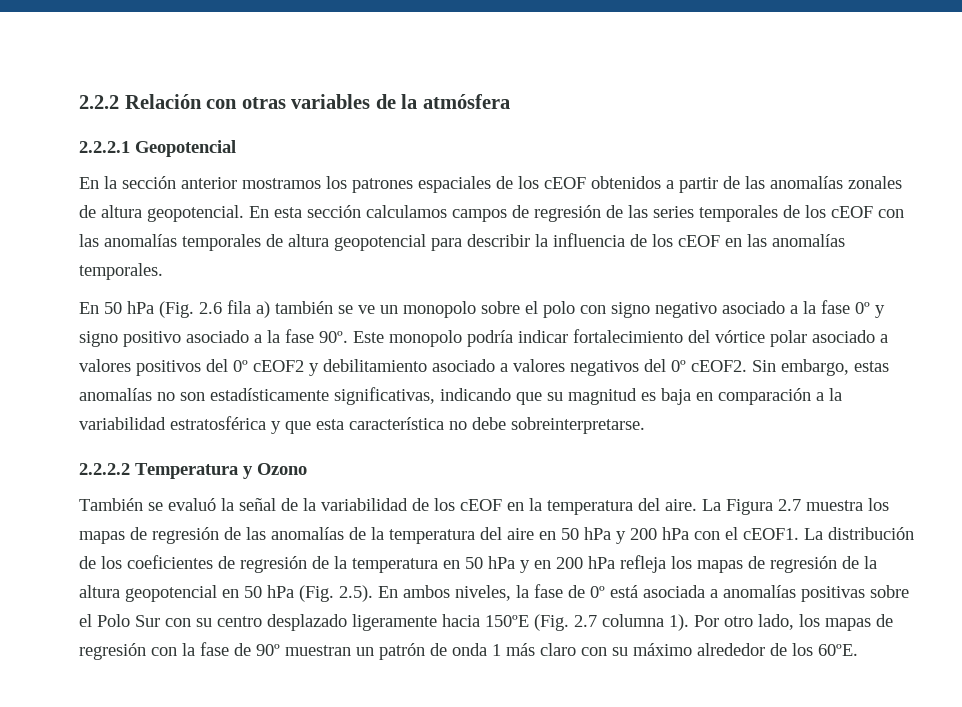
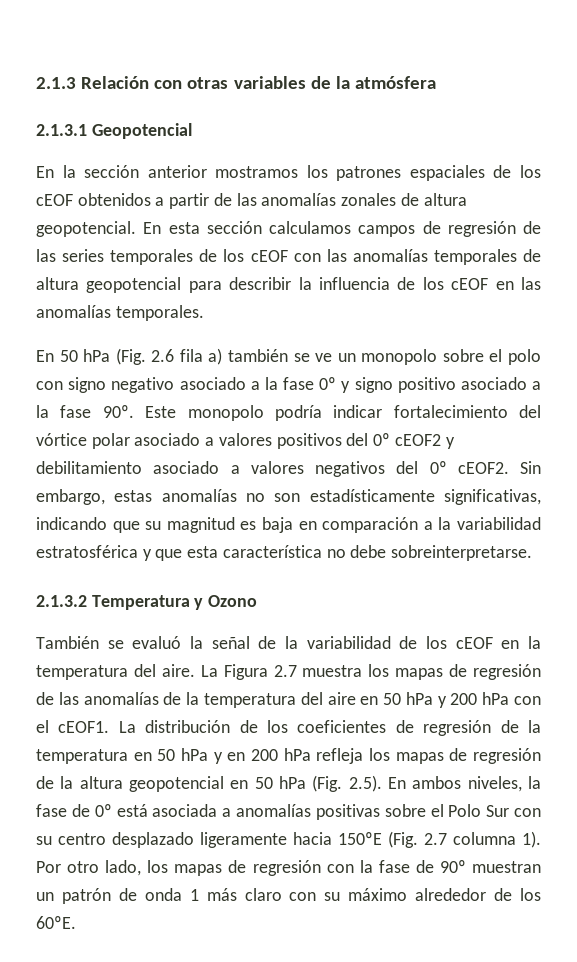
- 2.2.2 Relación con otras variables de la atmósfera
+ 2.1.3 Relación con otras variables de la atmósfera
- 2.2.2.1 Geopotencial
+ 2.1.3.1 Geopotencial
- 2.2.2.2 Temperatura y Ozono
+ 2.1.3.2 Temperatura y Ozono

